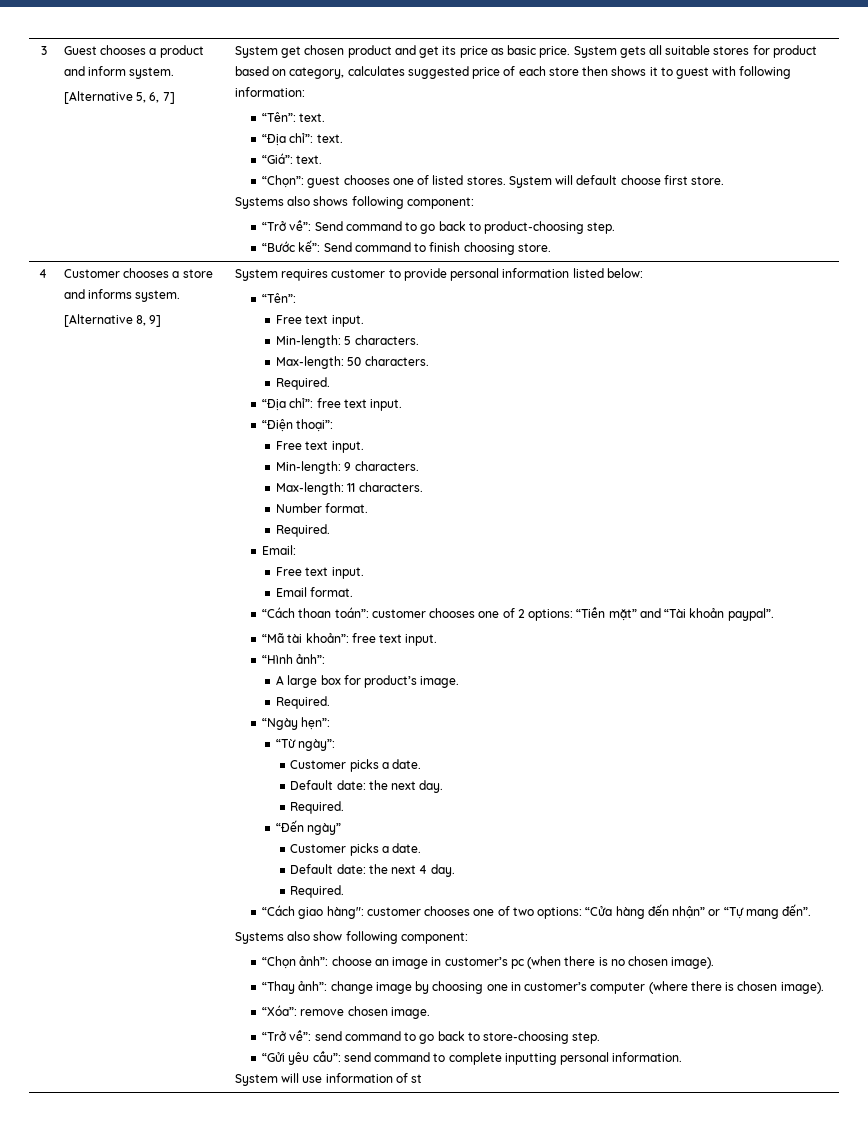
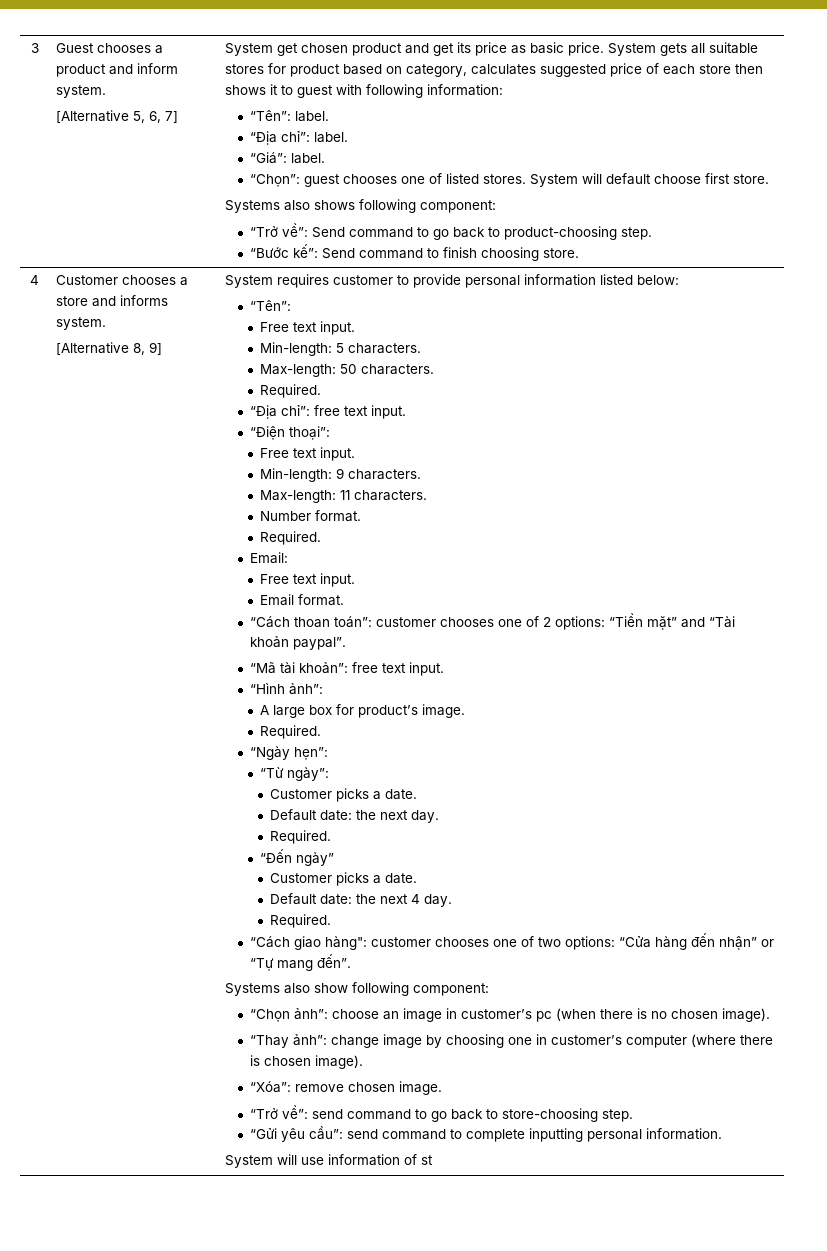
- “Tên”: text.
- “Địa chỉ”: text.
+ “Tên”: label.
+ “Địa chỉ”: label.
- “Giá”: text.
+ “Giá”: label.

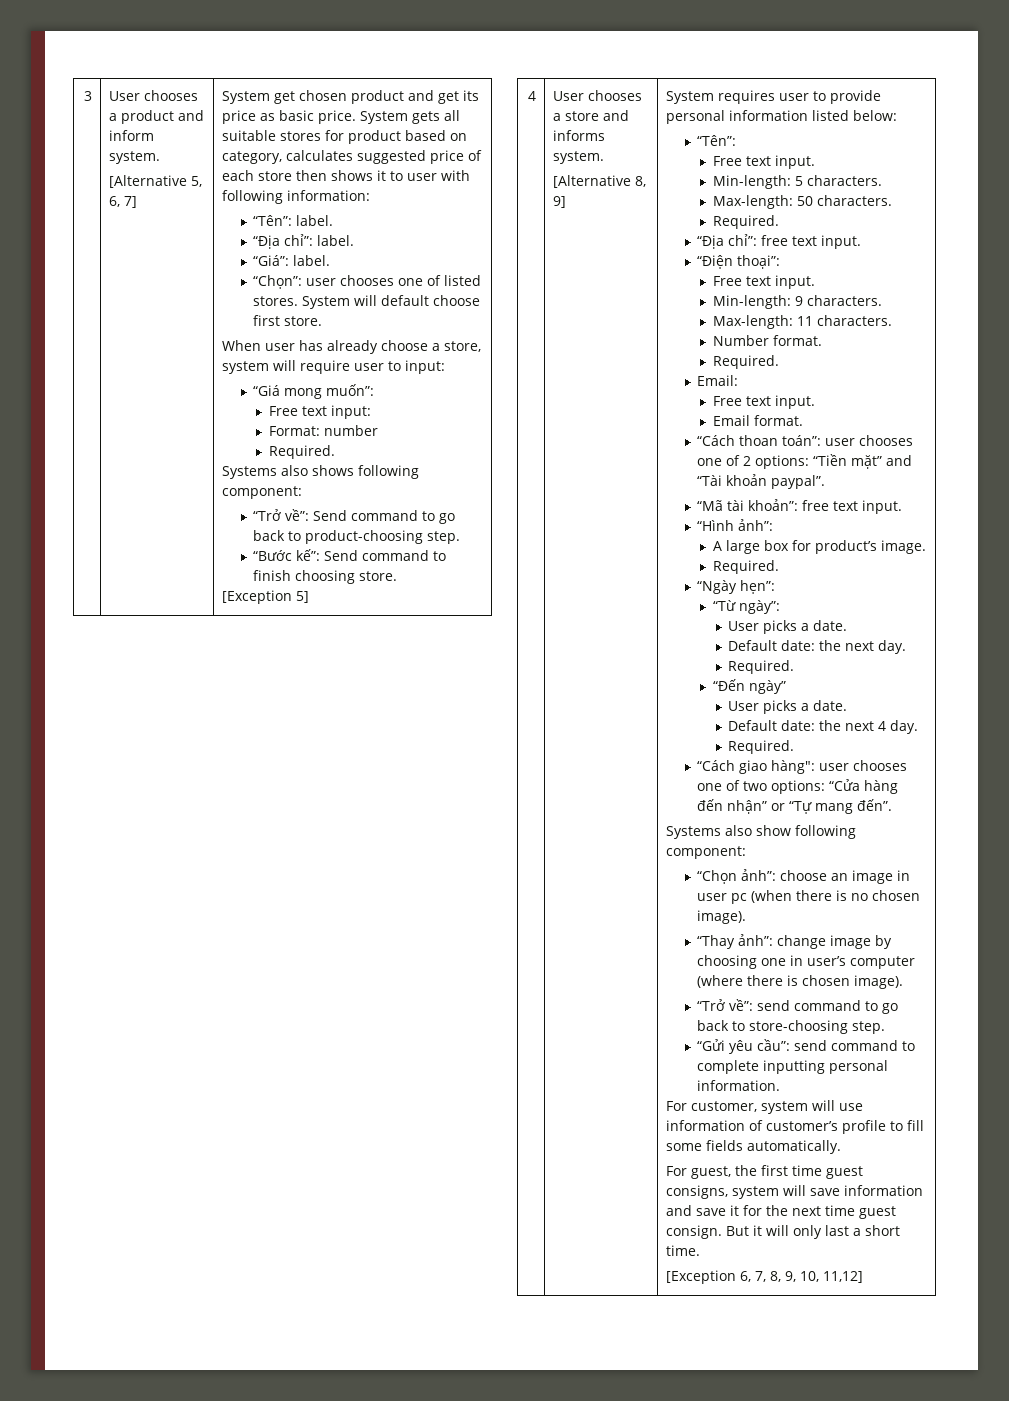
- Guest chooses a product and inform system.
+ User chooses a product and inform system.
- System gets all suitable stores for product based on category, calculates suggested price of each store then shows it to guest with following information:
+ System gets all suitable stores for product based on category, calculates suggested price of each store then shows it to user with following information:
- “Chọn”: guest chooses one of listed stores.
+ “Chọn”: user chooses one of listed stores.
+ When user has already choose a store, system will require user to input:
+ “Giá mong muốn”:
+ Free text input:
+ Format: number
+ Required.
+ [Exception 5]
- Customer chooses a store and informs system.
+ User chooses a store and informs system.
- System requires customer to provide personal information listed below:
+ System requires user to provide personal information listed below:
- “Cách thoan toán”: customer chooses one of 2 options: “Tiền mặt” and “Tài khoản paypal”.
+ “Cách thoan toán”: user chooses one of 2 options: “Tiền mặt” and “Tài khoản paypal”.
  “Từ ngày”:
- Customer picks a date.
+ User picks a date.
  “Đến ngày”
- Customer picks a date.
+ User picks a date.
- “Cách giao hàng": customer chooses one of two options: “Cửa hàng đến nhận” or “Tự mang đến”.
+ “Cách giao hàng": user chooses one of two options: “Cửa hàng đến nhận” or “Tự mang đến”.
- “Chọn ảnh”: choose an image in customer’s pc (when there is no chosen image).
+ “Chọn ảnh”: choose an image in user pc (when there is no chosen image).
- “Thay ảnh”: change image by choosing one in customer’s computer (where there is chosen image).
+ “Thay ảnh”: change image by choosing one in user’s computer (where there is chosen image).
- “Xóa”: remove chosen image.
- System will use information of st
+ For customer, system will use information of customer’s profile to fill some fields automatically.
+ For guest, the first time guest consigns, system will save information and save it for the next time guest consign. But it will only last a short time.
+ [Exception 6, 7, 8, 9, 10, 11,12]

